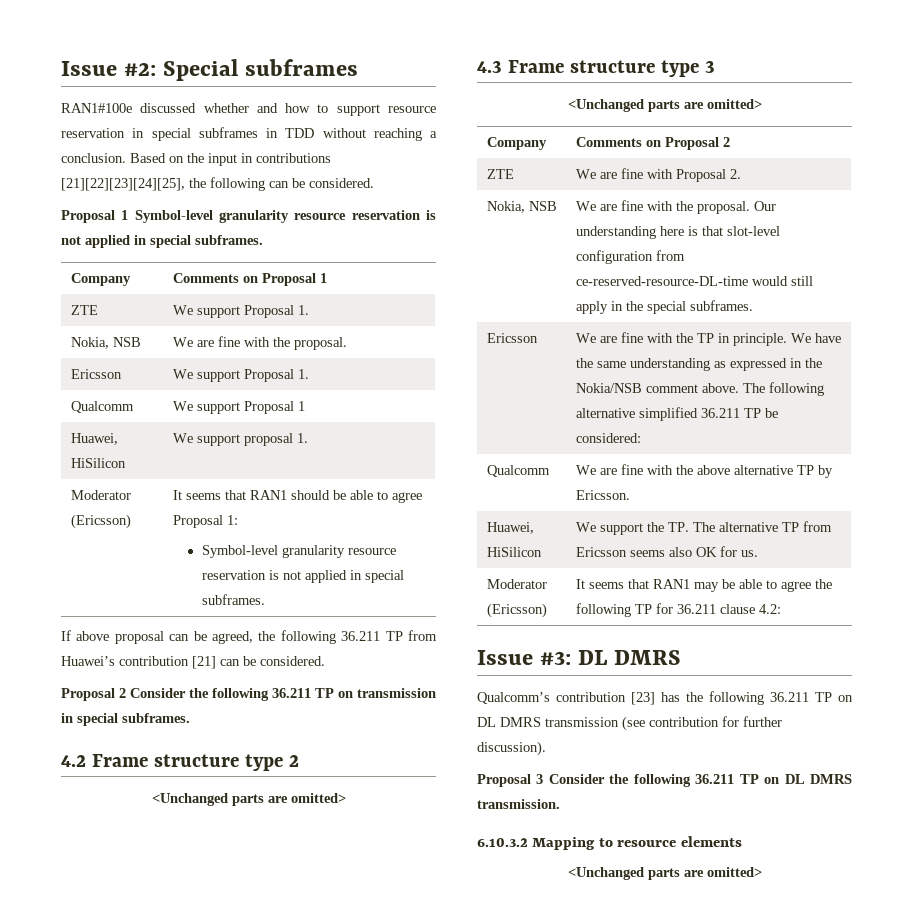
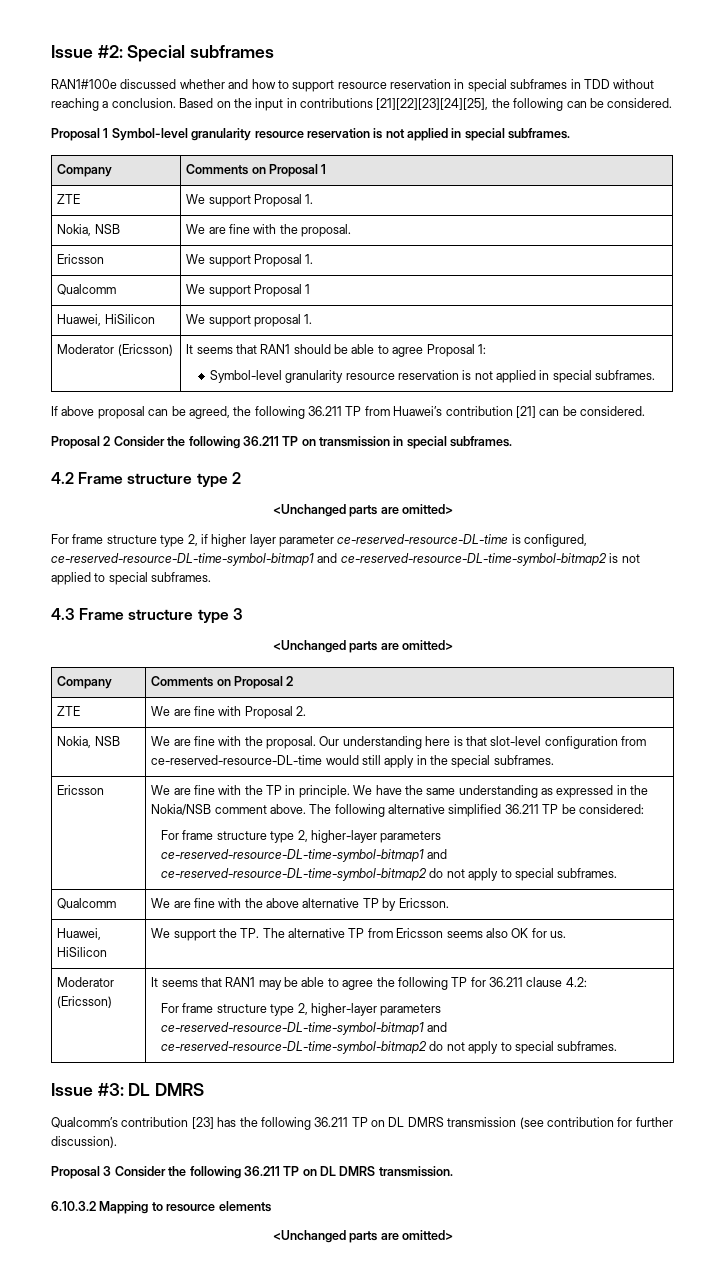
+ For frame structure type 2, if higher layer parameter ce-reserved-resource-DL-time is configured, ce-reserved-resource-DL-time-symbol-bitmap1 and ce-reserved-resource-DL-time-symbol-bitmap2 is not applied to special subframes.
  The following alternative simplified 36.211 TP be considered:
+ For frame structure type 2, higher-layer parameters ce-reserved-resource-DL-time-symbol-bitmap1 and ce-reserved-resource-DL-time-symbol-bitmap2 do not apply to special subframes.
  Moderator (Ericsson) | It seems that RAN1 may be able to agree the following TP for 36.211 clause 4.2:
+ For frame structure type 2, higher-layer parameters ce-reserved-resource-DL-time-symbol-bitmap1 and ce-reserved-resource-DL-time-symbol-bitmap2 do not apply to special subframes.

